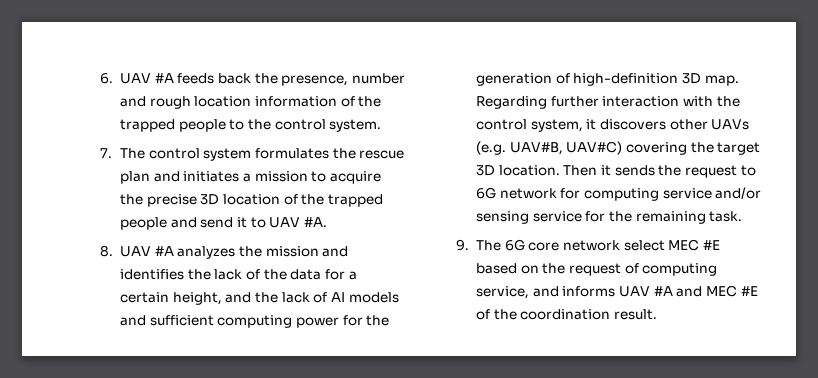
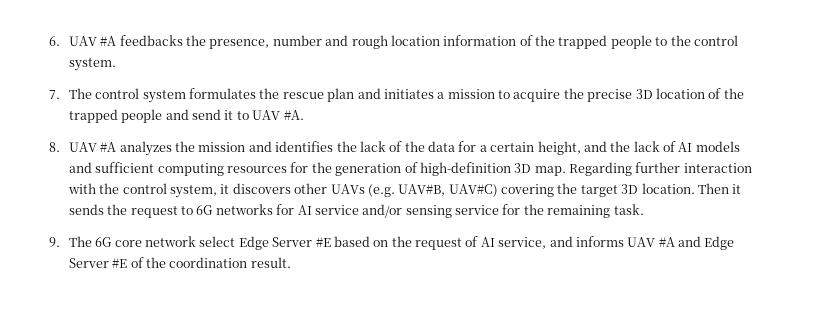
- 6. UAV #A feeds back the presence, number and rough location information of the trapped people to the control system.
+ 6. UAV #A feedbacks the presence, number and rough location information of the trapped people to the control system.
- 8. UAV #A analyzes the mission and identifies the lack of the data for a certain height, and the lack of AI models and sufficient computing power for the generation of high-definition 3D map.
+ 8. UAV #A analyzes the mission and identifies the lack of the data for a certain height, and the lack of AI models and sufficient computing resources for the generation of high-definition 3D map.
- Then it sends the request to 6G network for computing service and/or sensing service for the remaining task.
+ Then it sends the request to 6G networks for AI service and/or sensing service for the remaining task.
- 9. The 6G core network select MEC #E based on the request of computing service, and informs UAV #A and MEC #E of the coordination result.
+ 9. The 6G core network select Edge Server #E based on the request of AI service, and informs UAV #A and Edge Server #E of the coordination result.

